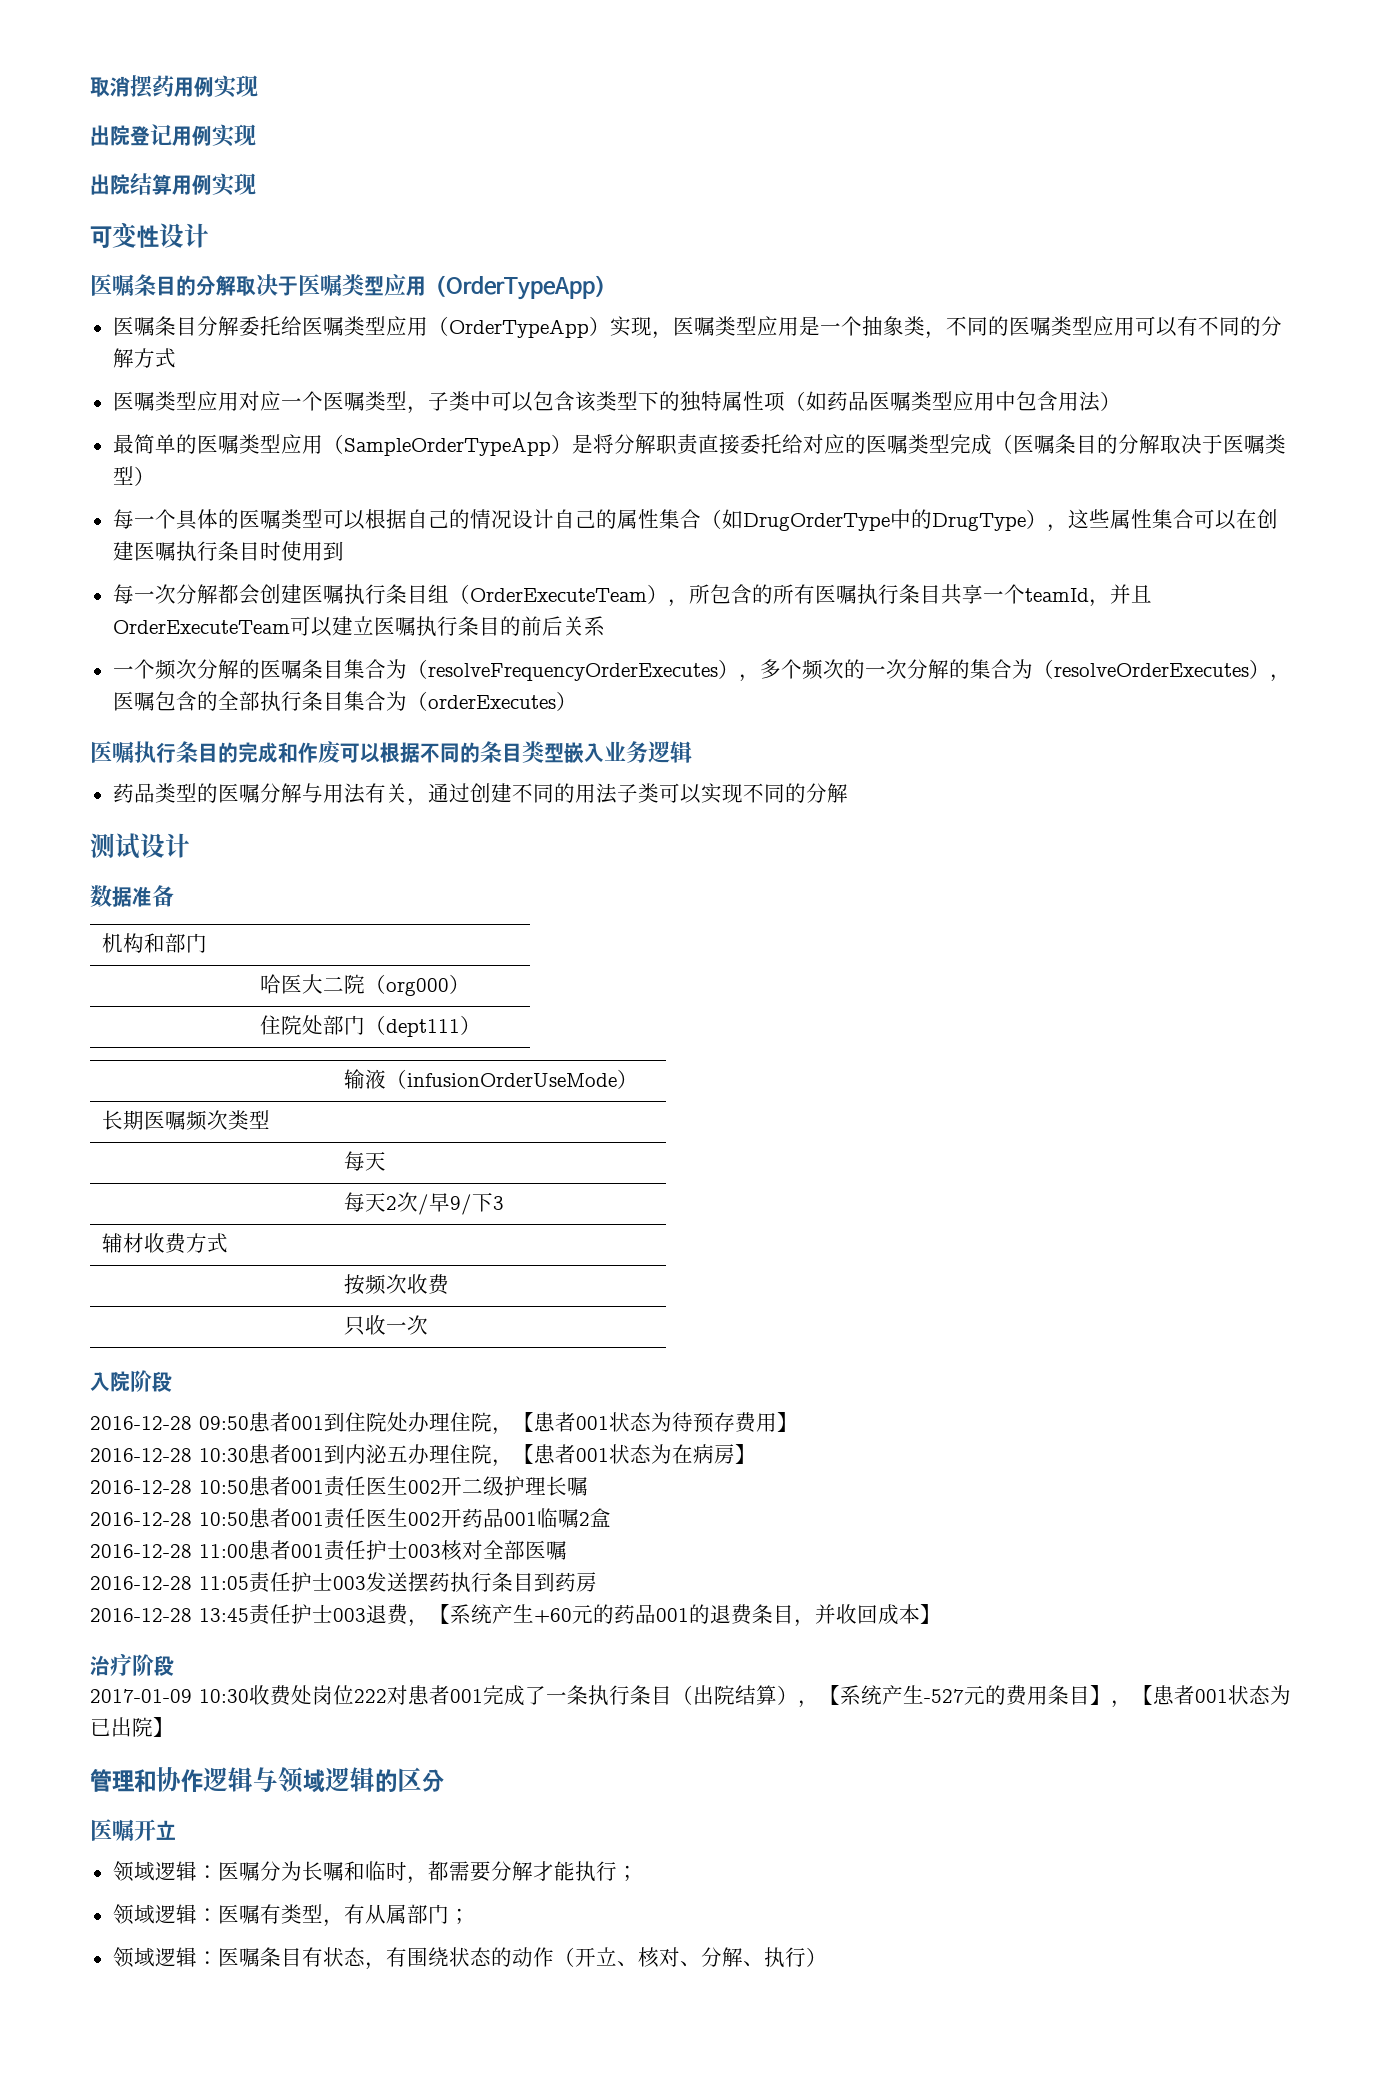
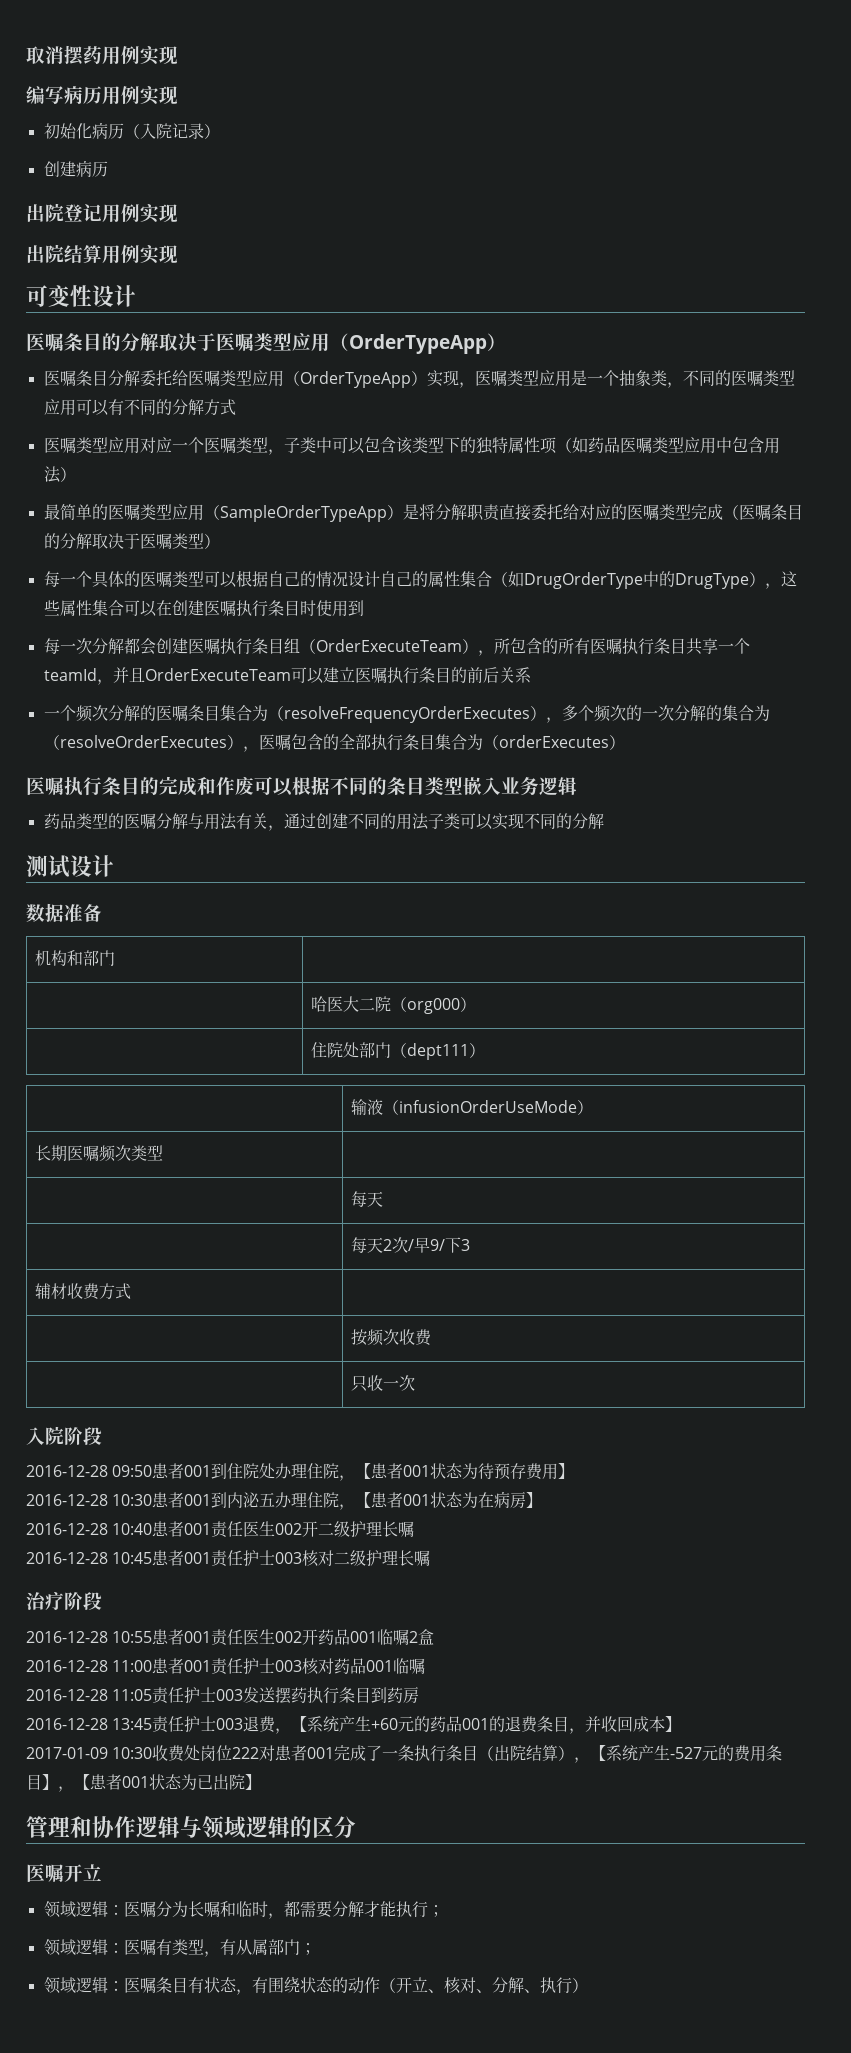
+ 编写病历用例实现
+ 初始化病历（入院记录）
+ 创建病历
- 2016-12-28 10:50患者001责任医生002开二级护理长嘱
+ 2016-12-28 10:40患者001责任医生002开二级护理长嘱
- 2016-12-28 10:50患者001责任医生002开药品001临嘱2盒
+ 2016-12-28 10:45患者001责任护士003核对二级护理长嘱
+ 治疗阶段
+ 2016-12-28 10:55患者001责任医生002开药品001临嘱2盒
- 2016-12-28 11:00患者001责任护士003核对全部医嘱
+ 2016-12-28 11:00患者001责任护士003核对药品001临嘱
- 治疗阶段

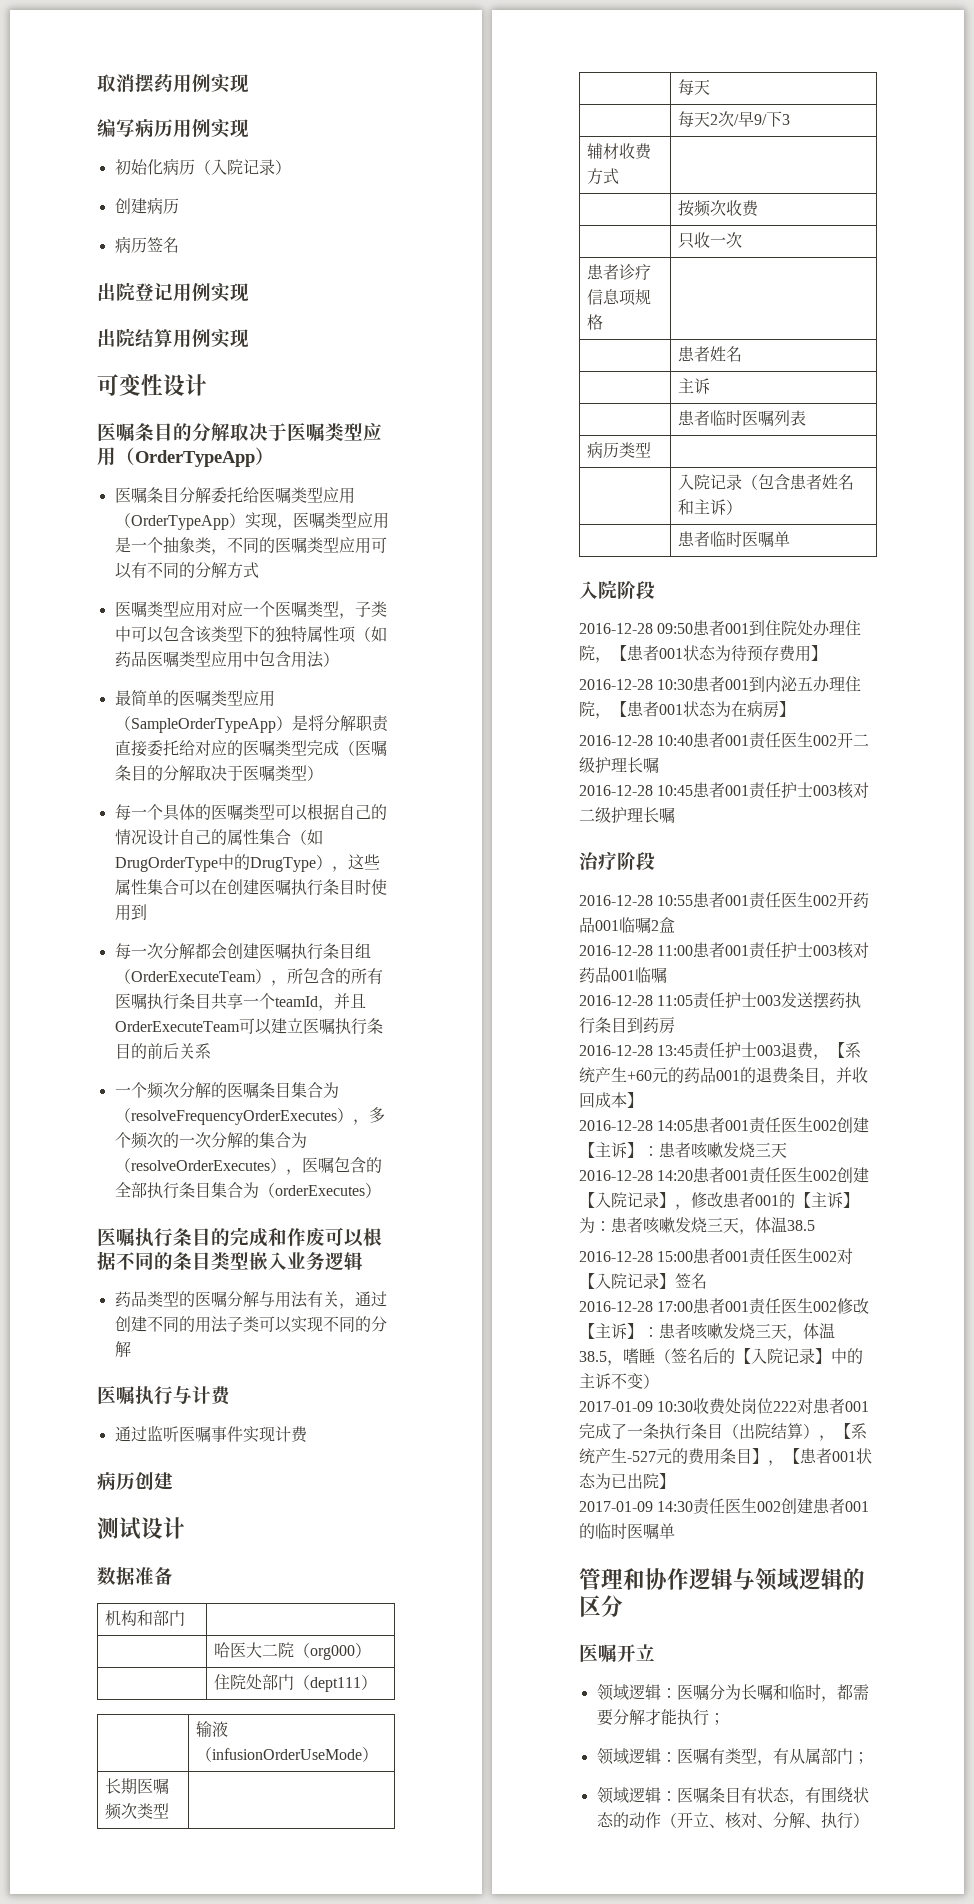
+ 病历签名
+ 医嘱执行与计费
+ 通过监听医嘱事件实现计费
+ 病历创建
+ 患者诊疗信息项规格 |
+ | 患者姓名
+ | 主诉
+ | 患者临时医嘱列表
+ 病历类型 |
+ | 入院记录（包含患者姓名和主诉）
+ | 患者临时医嘱单
+ 2016-12-28 14:05患者001责任医生002创建【主诉】：患者咳嗽发烧三天
+ 2016-12-28 14:20患者001责任医生002创建【入院记录】，修改患者001的【主诉】为：患者咳嗽发烧三天，体温38.5
+ 2016-12-28 15:00患者001责任医生002对【入院记录】签名
+ 2016-12-28 17:00患者001责任医生002修改【主诉】：患者咳嗽发烧三天，体温38.5，嗜睡（签名后的【入院记录】中的主诉不变）
+ 2017-01-09 14:30责任医生002创建患者001的临时医嘱单

